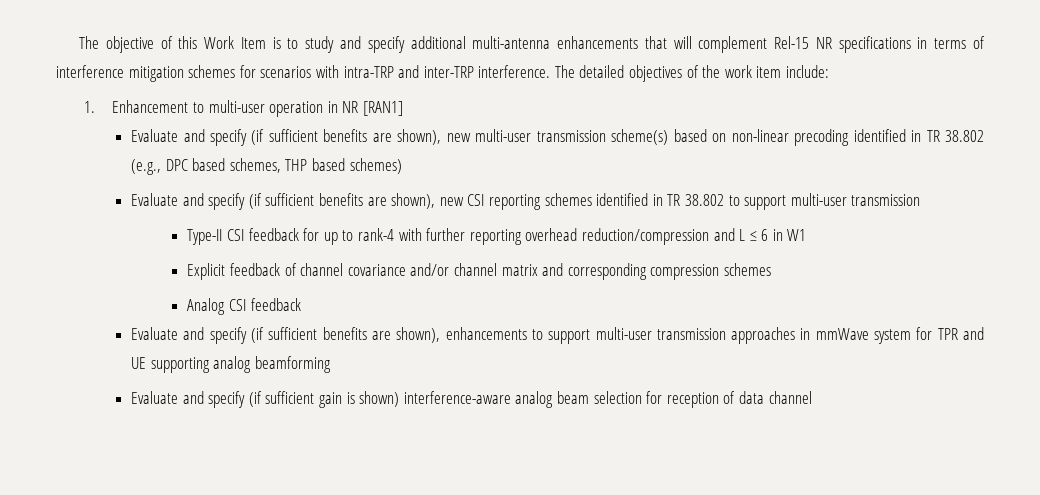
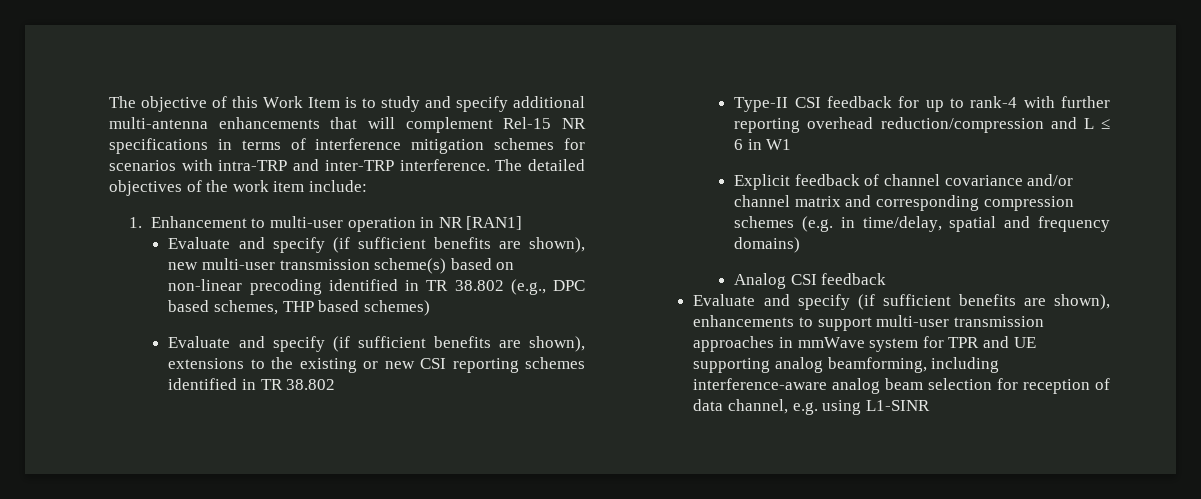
- Evaluate and specify (if sufficient benefits are shown), new CSI reporting schemes identified in TR 38.802 to support multi-user transmission
+ Evaluate and specify (if sufficient benefits are shown), extensions to the existing or new CSI reporting schemes identified in TR 38.802
- Explicit feedback of channel covariance and/or channel matrix and corresponding compression schemes
+ Explicit feedback of channel covariance and/or channel matrix and corresponding compression schemes (e.g. in time/delay, spatial and frequency domains)
- Evaluate and specify (if sufficient benefits are shown), enhancements to support multi-user transmission approaches in mmWave system for TPR and UE supporting analog beamforming
- Evaluate and specify (if sufficient gain is shown) interference-aware analog beam selection for reception of data channel
+ Evaluate and specify (if sufficient benefits are shown), enhancements to support multi-user transmission approaches in mmWave system for TPR and UE supporting analog beamforming, including interference-aware analog beam selection for reception of data channel, e.g. using L1-SINR

